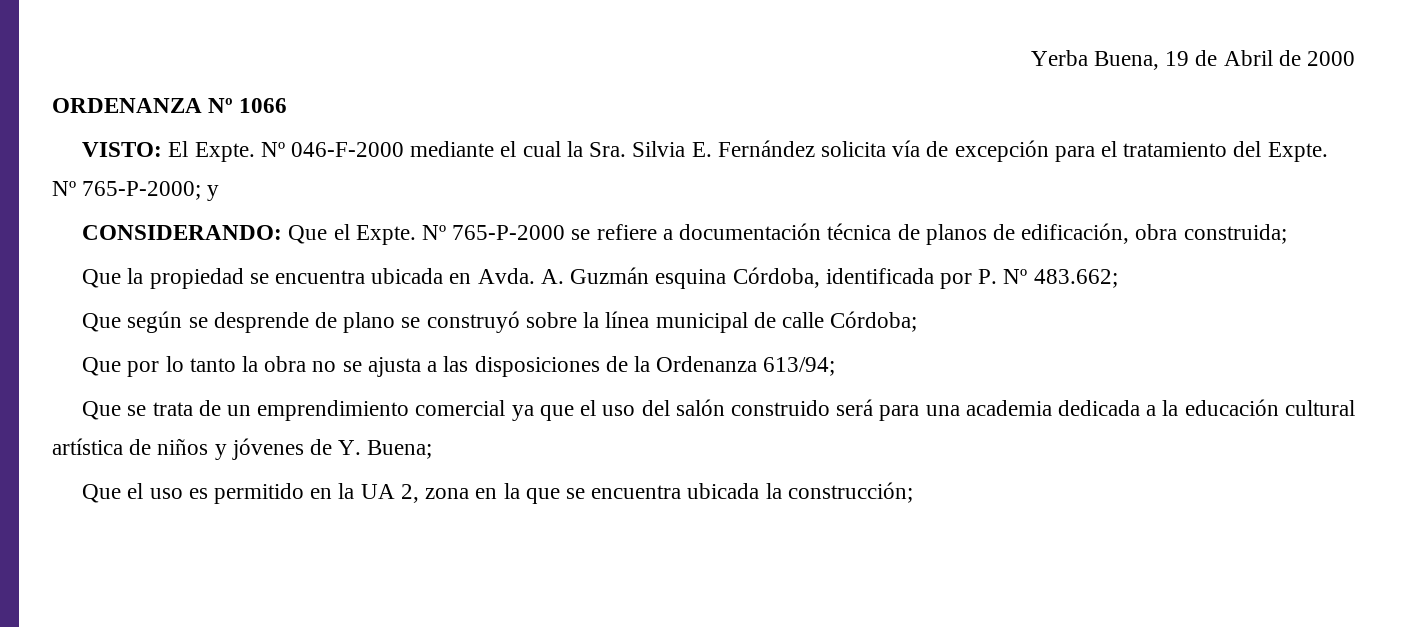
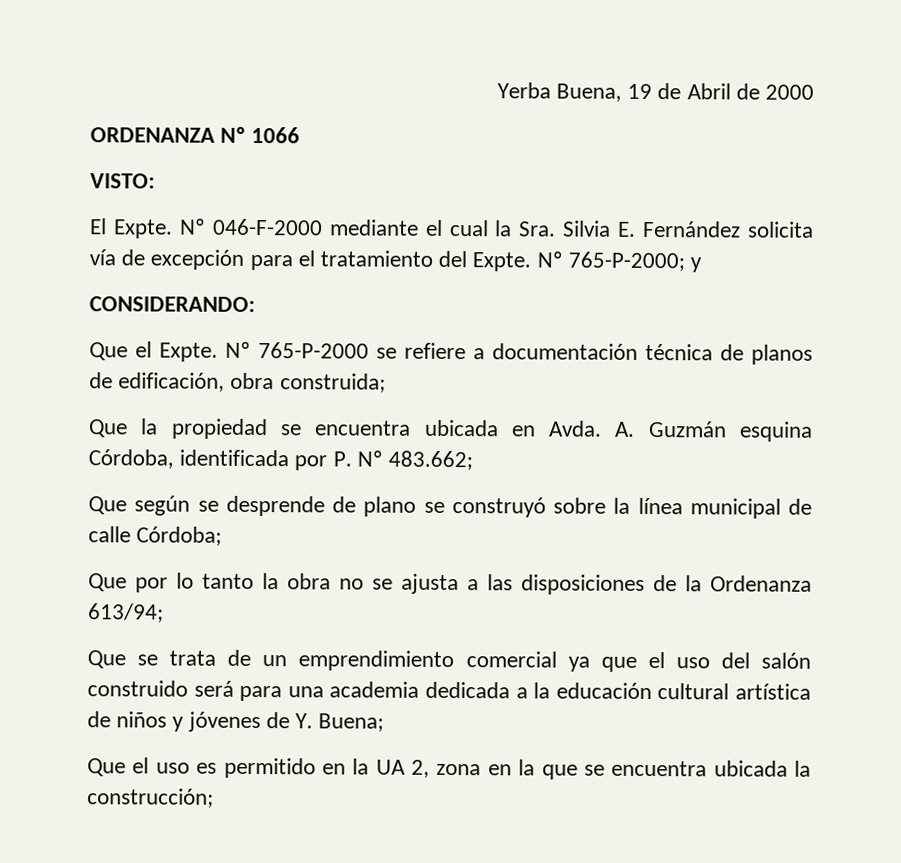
- VISTO: El Expte.
+ VISTO:
+ El Expte.
- CONSIDERANDO: Que el Expte.
+ CONSIDERANDO:
+ Que el Expte.

